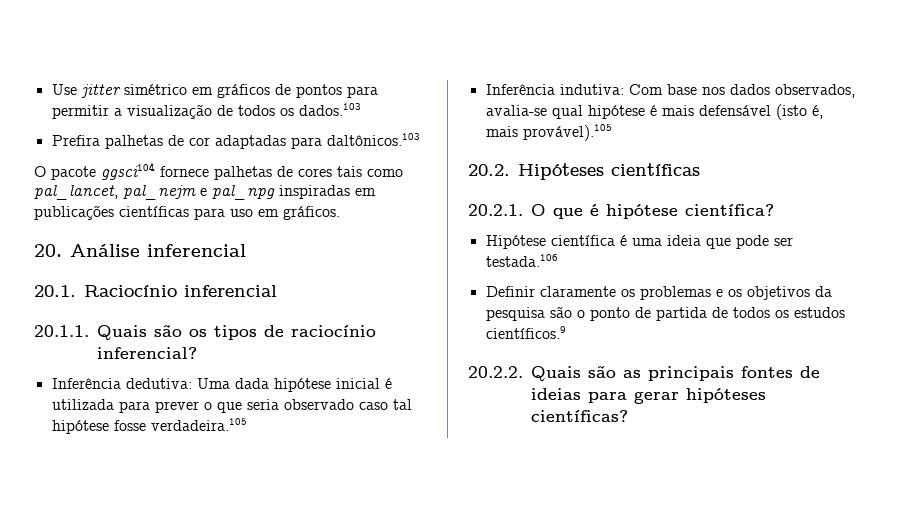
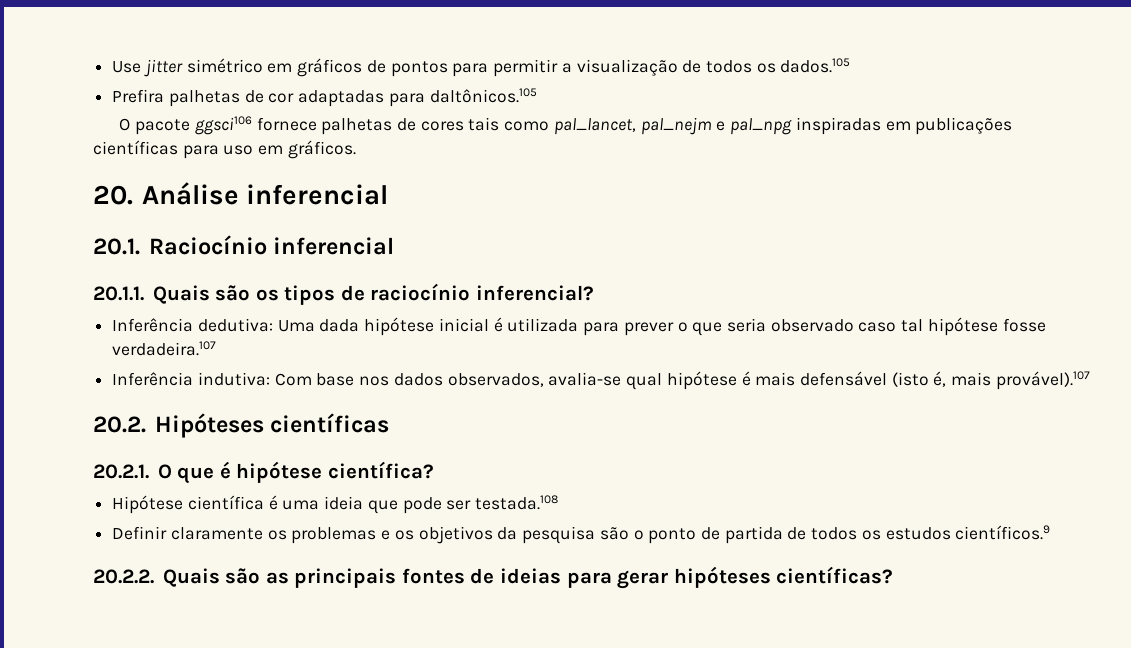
- Use jitter simétrico em gráficos de pontos para permitir a visualização de todos os dados.103
+ Use jitter simétrico em gráficos de pontos para permitir a visualização de todos os dados.105
- Prefira palhetas de cor adaptadas para daltônicos.103
+ Prefira palhetas de cor adaptadas para daltônicos.105
- O pacote ggsci104 fornece palhetas de cores tais como pal_lancet, pal_nejm e pal_npg inspiradas em publicações científicas para uso em gráficos.
+ O pacote ggsci106 fornece palhetas de cores tais como pal_lancet, pal_nejm e pal_npg inspiradas em publicações científicas para uso em gráficos.
- Inferência dedutiva: Uma dada hipótese inicial é utilizada para prever o que seria observado caso tal hipótese fosse verdadeira.105
+ Inferência dedutiva: Uma dada hipótese inicial é utilizada para prever o que seria observado caso tal hipótese fosse verdadeira.107
- Inferência indutiva: Com base nos dados observados, avalia-se qual hipótese é mais defensável (isto é, mais provável).105
+ Inferência indutiva: Com base nos dados observados, avalia-se qual hipótese é mais defensável (isto é, mais provável).107
- Hipótese científica é uma ideia que pode ser testada.106
+ Hipótese científica é uma ideia que pode ser testada.108

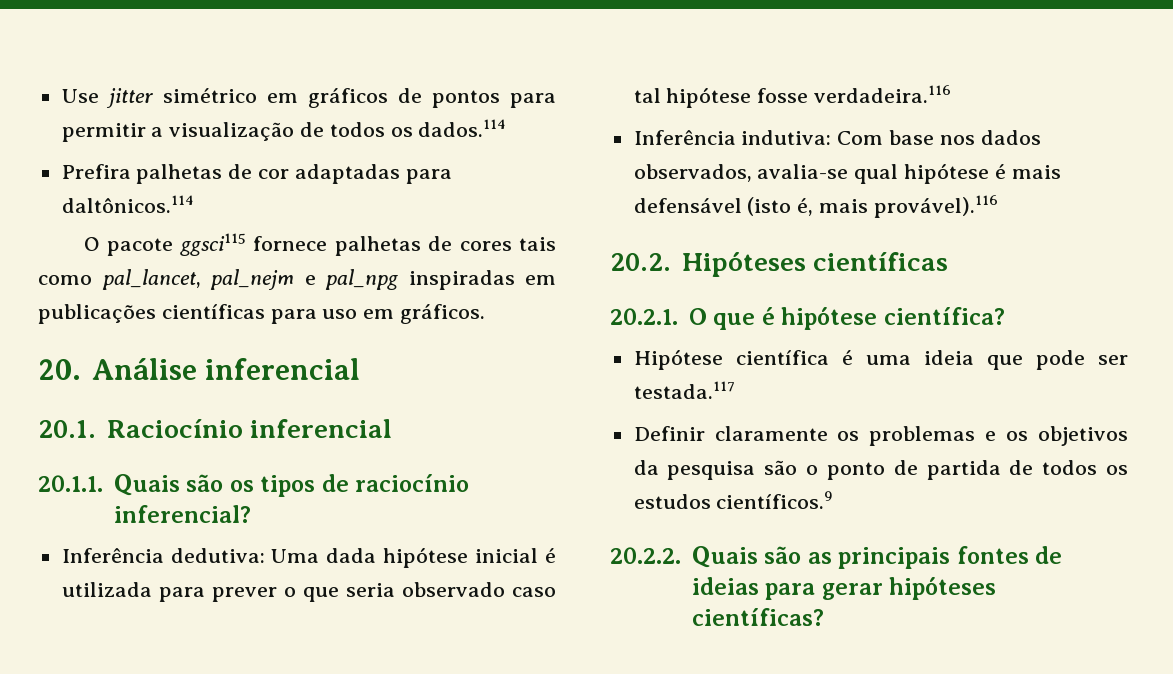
- Use jitter simétrico em gráficos de pontos para permitir a visualização de todos os dados.105
+ Use jitter simétrico em gráficos de pontos para permitir a visualização de todos os dados.114
- Prefira palhetas de cor adaptadas para daltônicos.105
+ Prefira palhetas de cor adaptadas para daltônicos.114
- O pacote ggsci106 fornece palhetas de cores tais como pal_lancet, pal_nejm e pal_npg inspiradas em publicações científicas para uso em gráficos.
+ O pacote ggsci115 fornece palhetas de cores tais como pal_lancet, pal_nejm e pal_npg inspiradas em publicações científicas para uso em gráficos.
- Inferência dedutiva: Uma dada hipótese inicial é utilizada para prever o que seria observado caso tal hipótese fosse verdadeira.107
+ Inferência dedutiva: Uma dada hipótese inicial é utilizada para prever o que seria observado caso tal hipótese fosse verdadeira.116
- Inferência indutiva: Com base nos dados observados, avalia-se qual hipótese é mais defensável (isto é, mais provável).107
+ Inferência indutiva: Com base nos dados observados, avalia-se qual hipótese é mais defensável (isto é, mais provável).116
- Hipótese científica é uma ideia que pode ser testada.108
+ Hipótese científica é uma ideia que pode ser testada.117

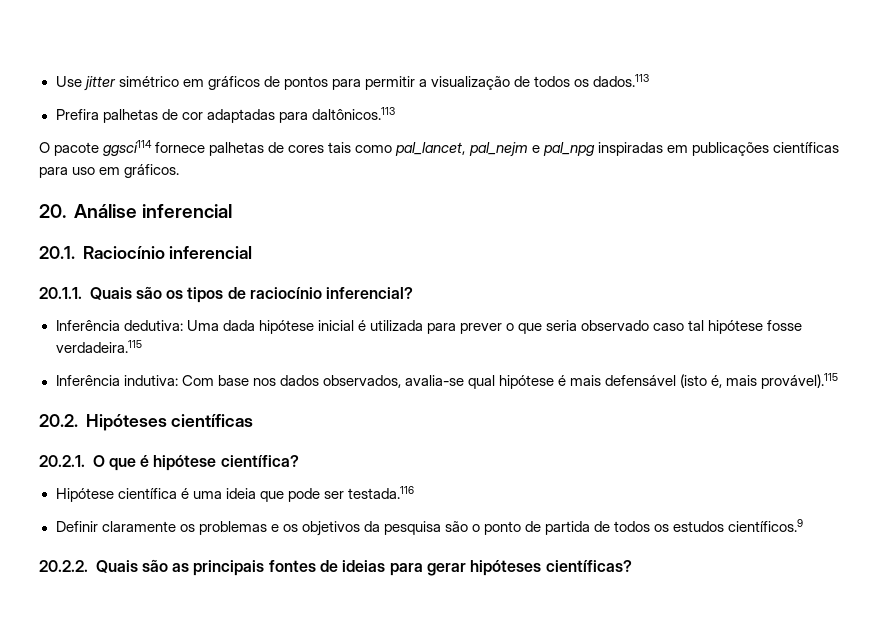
- Use jitter simétrico em gráficos de pontos para permitir a visualização de todos os dados.114
+ Use jitter simétrico em gráficos de pontos para permitir a visualização de todos os dados.113
- Prefira palhetas de cor adaptadas para daltônicos.114
+ Prefira palhetas de cor adaptadas para daltônicos.113
- O pacote ggsci115 fornece palhetas de cores tais como pal_lancet, pal_nejm e pal_npg inspiradas em publicações científicas para uso em gráficos.
+ O pacote ggsci114 fornece palhetas de cores tais como pal_lancet, pal_nejm e pal_npg inspiradas em publicações científicas para uso em gráficos.
- Inferência dedutiva: Uma dada hipótese inicial é utilizada para prever o que seria observado caso tal hipótese fosse verdadeira.116
+ Inferência dedutiva: Uma dada hipótese inicial é utilizada para prever o que seria observado caso tal hipótese fosse verdadeira.115
- Inferência indutiva: Com base nos dados observados, avalia-se qual hipótese é mais defensável (isto é, mais provável).116
+ Inferência indutiva: Com base nos dados observados, avalia-se qual hipótese é mais defensável (isto é, mais provável).115
- Hipótese científica é uma ideia que pode ser testada.117
+ Hipótese científica é uma ideia que pode ser testada.116

